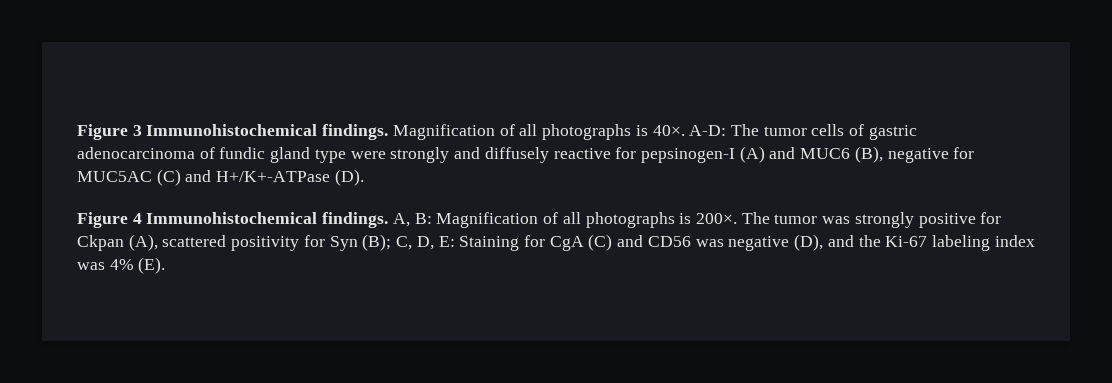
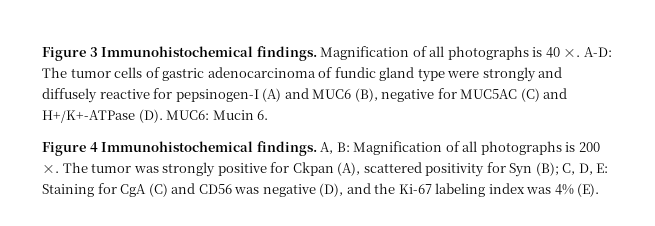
- Magnification of all photographs is 40×.
+ Magnification of all photographs is 40 ×.
- A-D: The tumor cells of gastric adenocarcinoma of fundic gland type were strongly and diffusely reactive for pepsinogen-I (A) and MUC6 (B), negative for MUC5AC (C) and H+/K+-ATPase (D).
+ A-D: The tumor cells of gastric adenocarcinoma of fundic gland type were strongly and diffusely reactive for pepsinogen-I (A) and MUC6 (B), negative for MUC5AC (C) and H+/K+-ATPase (D). MUC6: Mucin 6.
- A, B: Magnification of all photographs is 200×.
+ A, B: Magnification of all photographs is 200 ×.

